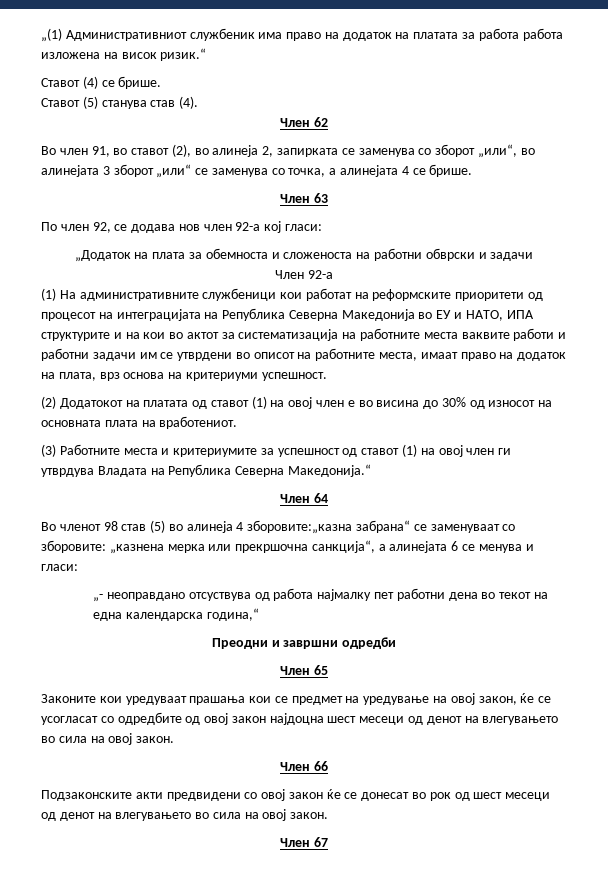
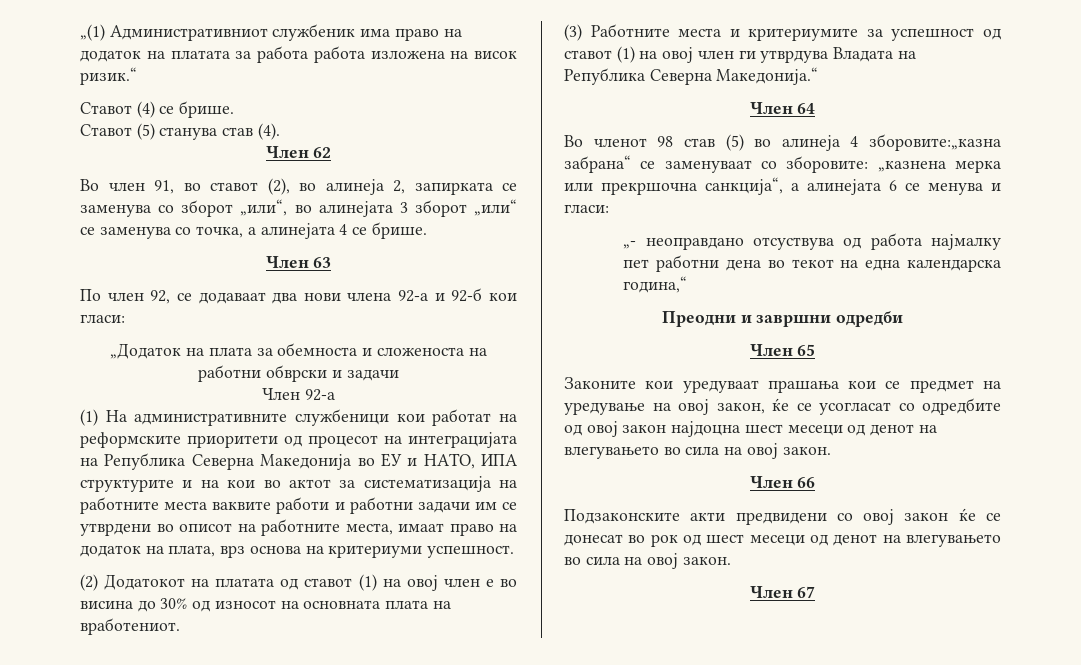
- По член 92, се додава нов член 92-а кој гласи:
+ По член 92, се додаваат два нови члена 92-а и 92-б кои гласи:

